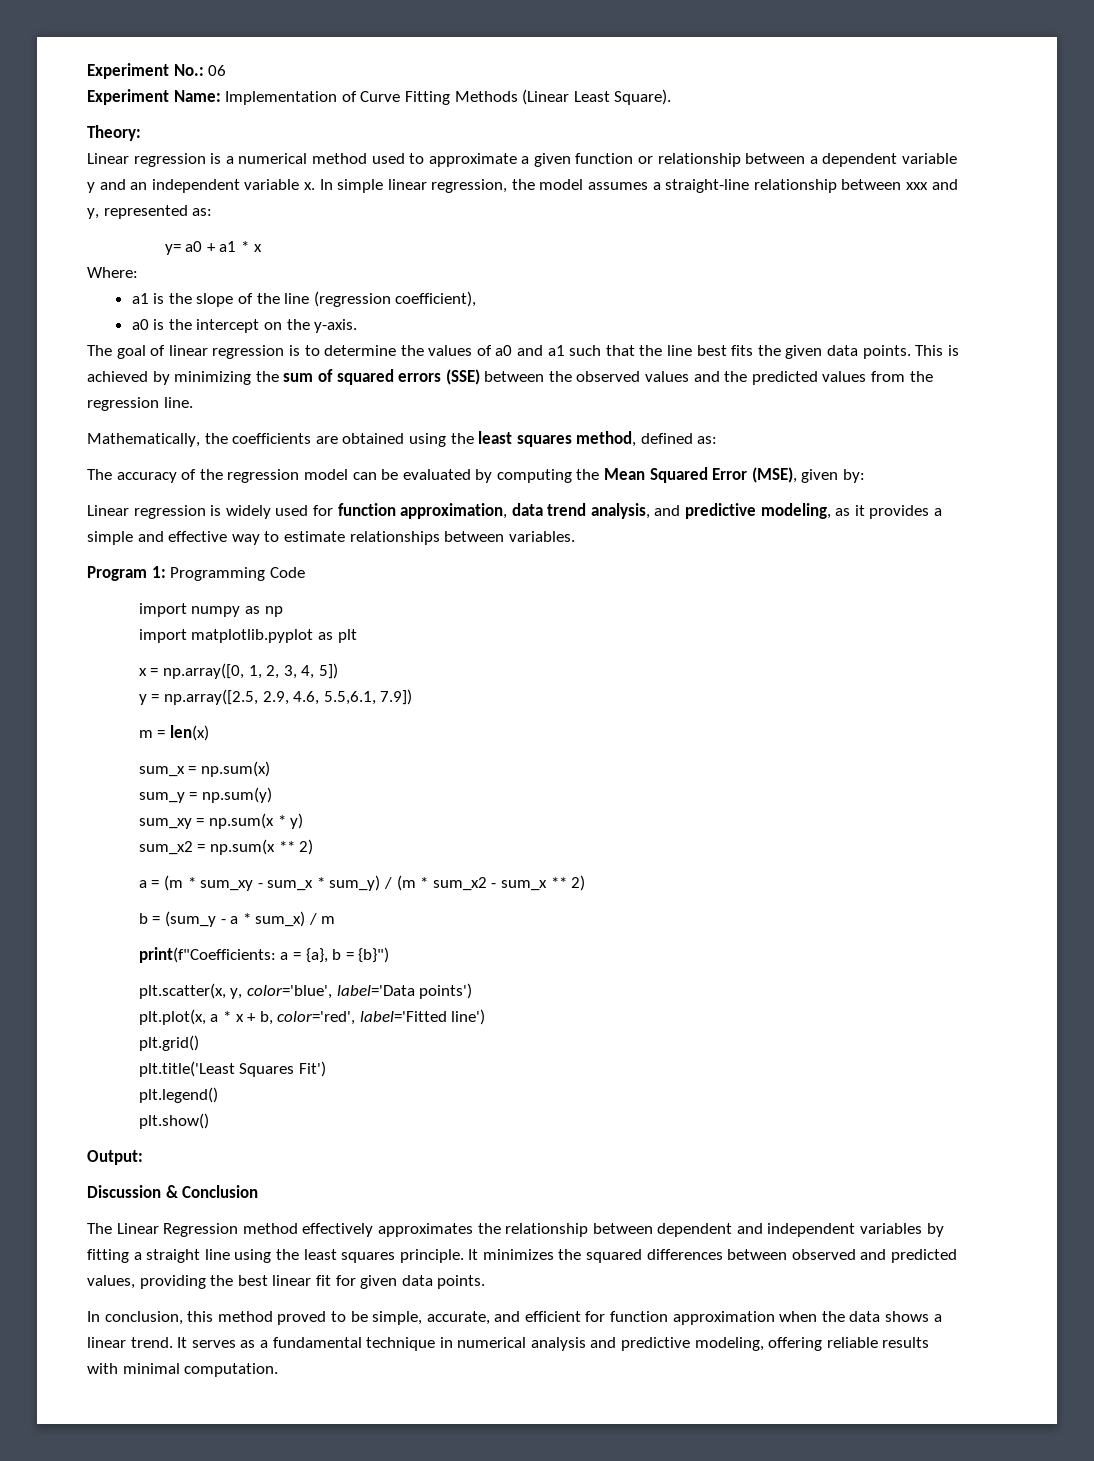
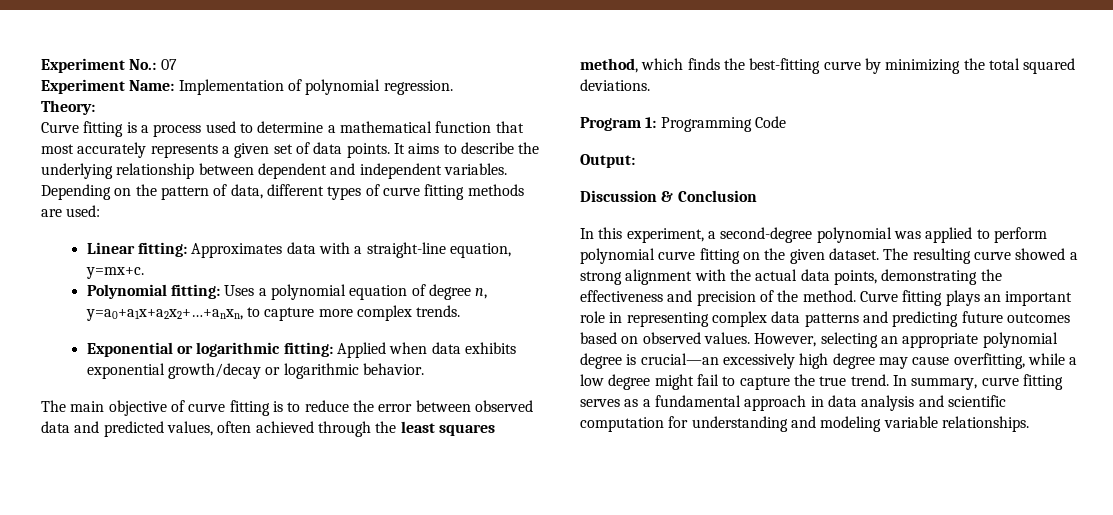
- Experiment No.: 06
+ Experiment No.: 07
- Experiment Name: Implementation of Curve Fitting Methods (Linear Least Square).
+ Experiment Name: Implementation of polynomial regression.
  Theory:
- Linear regression is a numerical method used to approximate a given function or relationship between a dependent variable y and an independent variable x. In simple linear regression, the model assumes a straight-line relationship between xxx and y, represented as:
- y= a0 + a1 * x
- Where:
- a1 is the slope of the line (regression coefficient),
- a0 is the intercept on the y-axis.
- The goal of linear regression is to determine the values of a0 and a1 such that the line best fits the given data points. This is achieved by minimizing the sum of squared errors (SSE) between the observed values and the predicted values from the regression line.
- Mathematically, the coefficients are obtained using the least squares method, defined as:
- The accuracy of the regression model can be evaluated by computing the Mean Squared Error (MSE), given by:
- Linear regression is widely used for function approximation, data trend analysis, and predictive modeling, as it provides a simple and effective way to estimate relationships between variables.
+ Curve fitting is a process used to determine a mathematical function that most accurately represents a given set of data points. It aims to describe the underlying relationship between dependent and independent variables. Depending on the pattern of data, different types of curve fitting methods are used:
+ Linear fitting: Approximates data with a straight-line equation, y=mx+c.
+ Polynomial fitting: Uses a polynomial equation of degree n, y=a0+a1x+a2x2+…+anxn, to capture more complex trends.
+ Exponential or logarithmic fitting: Applied when data exhibits exponential growth/decay or logarithmic behavior.
+ The main objective of curve fitting is to reduce the error between observed data and predicted values, often achieved through the least squares method, which finds the best-fitting curve by minimizing the total squared deviations.
  Program 1: Programming Code
- import numpy as np
- import matplotlib.pyplot as plt
- x = np.array([0, 1, 2, 3, 4, 5])
- y = np.array([2.5, 2.9, 4.6, 5.5,6.1, 7.9])
- m = len(x)
- sum_x = np.sum(x)
- sum_y = np.sum(y)
- sum_xy = np.sum(x * y)
- sum_x2 = np.sum(x ** 2)
- a = (m * sum_xy - sum_x * sum_y) / (m * sum_x2 - sum_x ** 2)
- b = (sum_y - a * sum_x) / m
- print(f"Coefficients: a = {a}, b = {b}")
- plt.scatter(x, y, color='blue', label='Data points')
- plt.plot(x, a * x + b, color='red', label='Fitted line')
- plt.grid()
- plt.title('Least Squares Fit')
- plt.legend()
- plt.show()
  Output:
  Discussion & Conclusion
- The Linear Regression method effectively approximates the relationship between dependent and independent variables by fitting a straight line using the least squares principle. It minimizes the squared differences between observed and predicted values, providing the best linear fit for given data points.
- In conclusion, this method proved to be simple, accurate, and efficient for function approximation when the data shows a linear trend. It serves as a fundamental technique in numerical analysis and predictive modeling, offering reliable results with minimal computation.
+ In this experiment, a second-degree polynomial was applied to perform polynomial curve fitting on the given dataset. The resulting curve showed a strong alignment with the actual data points, demonstrating the effectiveness and precision of the method. Curve fitting plays an important role in representing complex data patterns and predicting future outcomes based on observed values. However, selecting an appropriate polynomial degree is crucial—an excessively high degree may cause overfitting, while a low degree might fail to capture the true trend. In summary, curve fitting serves as a fundamental approach in data analysis and scientific computation for understanding and modeling variable relationships.

